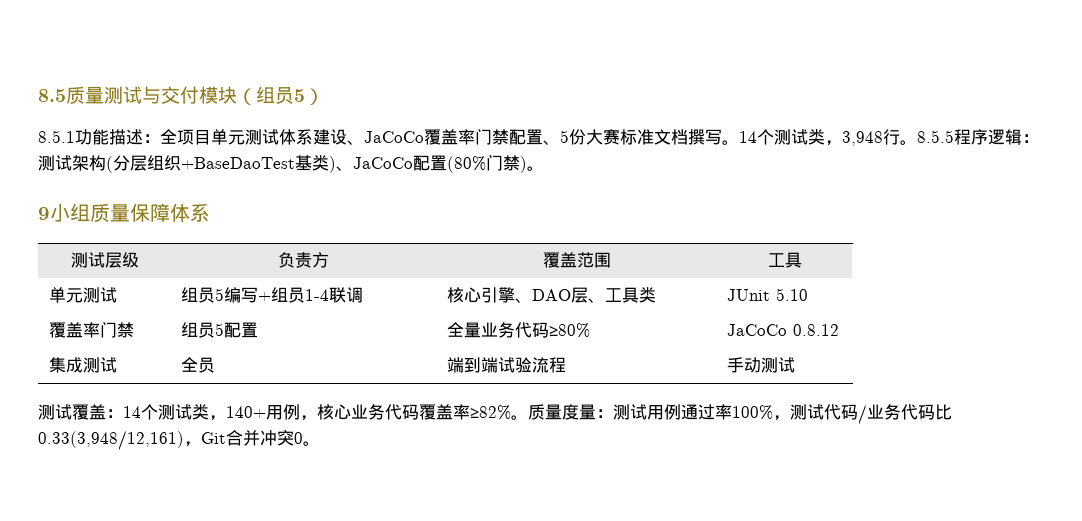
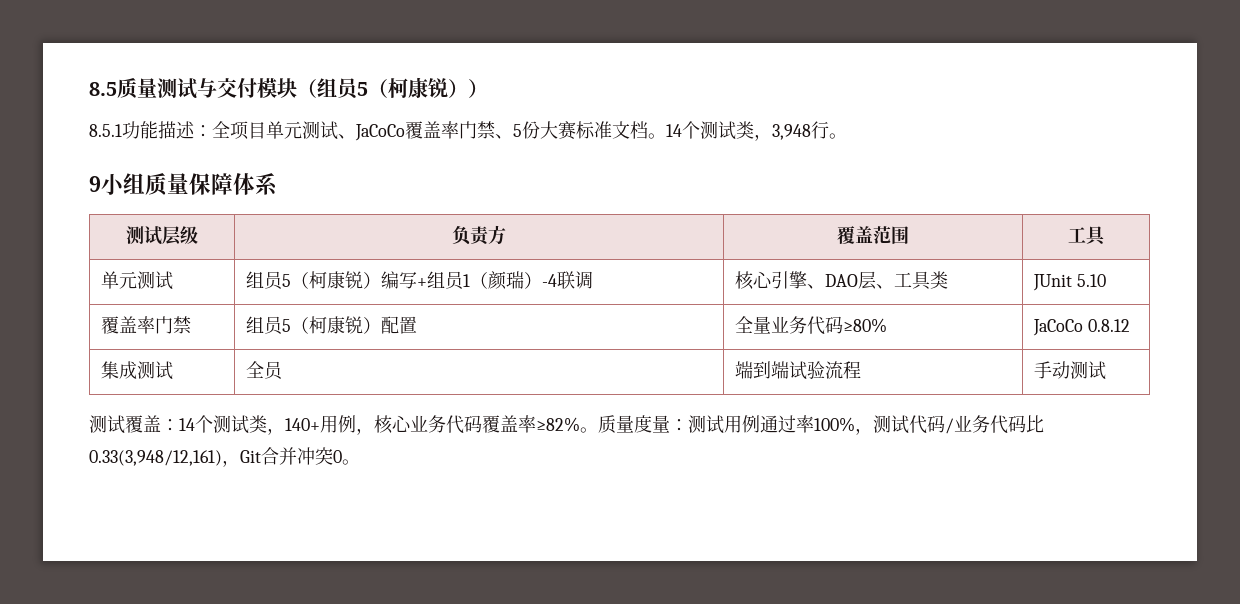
- 8.5质量测试与交付模块（组员5）
+ 8.5质量测试与交付模块（组员5（柯康锐））
- 8.5.1功能描述：全项目单元测试体系建设、JaCoCo覆盖率门禁配置、5份大赛标准文档撰写。
+ 8.5.1功能描述：全项目单元测试、JaCoCo覆盖率门禁、5份大赛标准文档。
- 8.5.5程序逻辑：测试架构(分层组织+BaseDaoTest基类)、JaCoCo配置(80%门禁)。
- 单元测试 | 组员5编写+组员1-4联调 | 核心引擎、DAO层、工具类 | JUnit 5.10
+ 单元测试 | 组员5（柯康锐）编写+组员1（颜瑞）-4联调 | 核心引擎、DAO层、工具类 | JUnit 5.10
- 覆盖率门禁 | 组员5配置 | 全量业务代码≥80% | JaCoCo 0.8.12
+ 覆盖率门禁 | 组员5（柯康锐）配置 | 全量业务代码≥80% | JaCoCo 0.8.12

